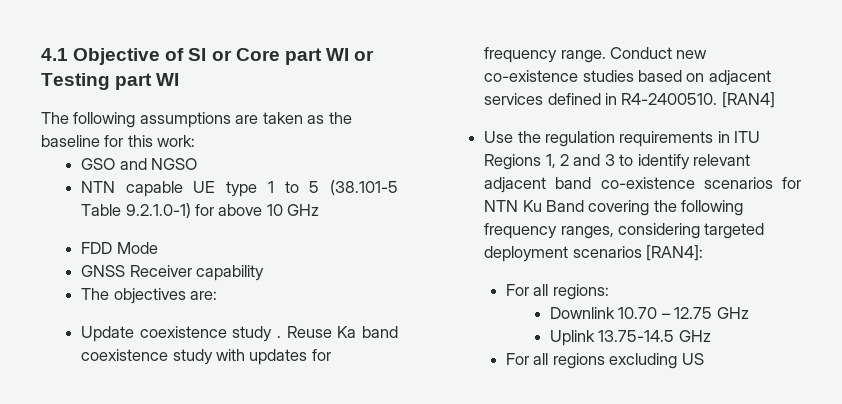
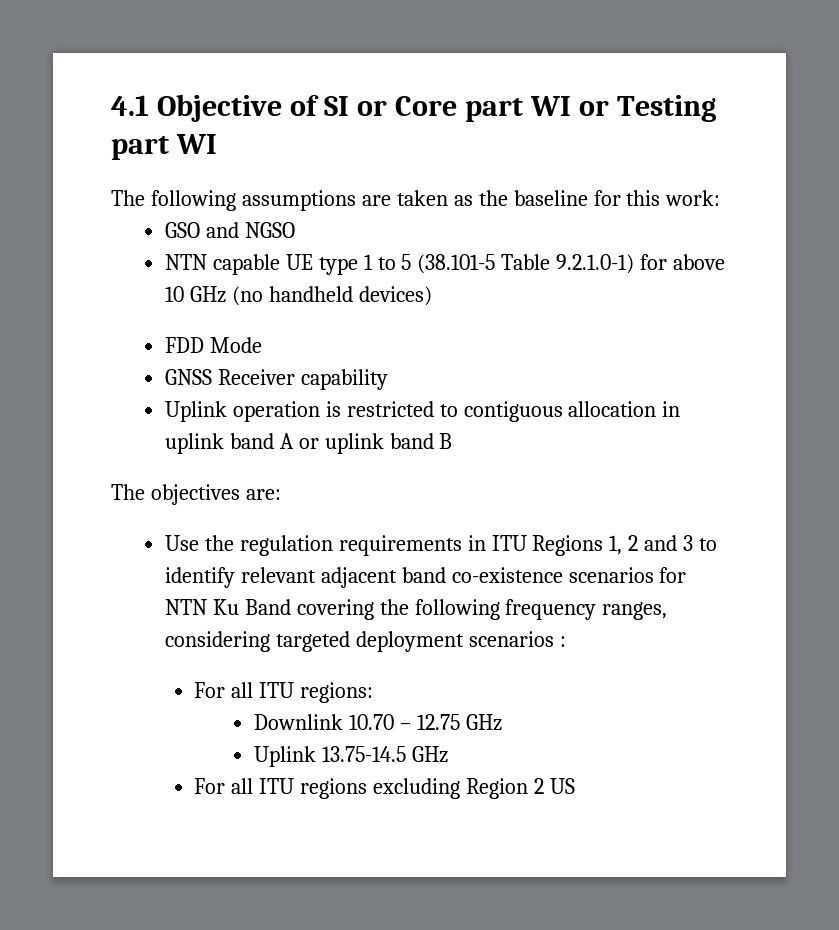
- NTN capable UE type 1 to 5 (38.101-5 Table 9.2.1.0-1) for above 10 GHz
+ NTN capable UE type 1 to 5 (38.101-5 Table 9.2.1.0-1) for above 10 GHz (no handheld devices)
+ Uplink operation is restricted to contiguous allocation in uplink band A or uplink band B
  The objectives are:
- Update coexistence study . Reuse Ka band coexistence study with updates for frequency range. Conduct new co-existence studies based on adjacent services defined in R4-2400510. [RAN4]
- Use the regulation requirements in ITU Regions 1, 2 and 3 to identify relevant adjacent band co-existence scenarios for NTN Ku Band covering the following frequency ranges, considering targeted deployment scenarios [RAN4]:
- For all regions:
+ Use the regulation requirements in ITU Regions 1, 2 and 3 to identify relevant adjacent band co-existence scenarios for NTN Ku Band covering the following frequency ranges, considering targeted deployment scenarios :
+ For all ITU regions:
- For all regions excluding US
+ For all ITU regions excluding Region 2 US

